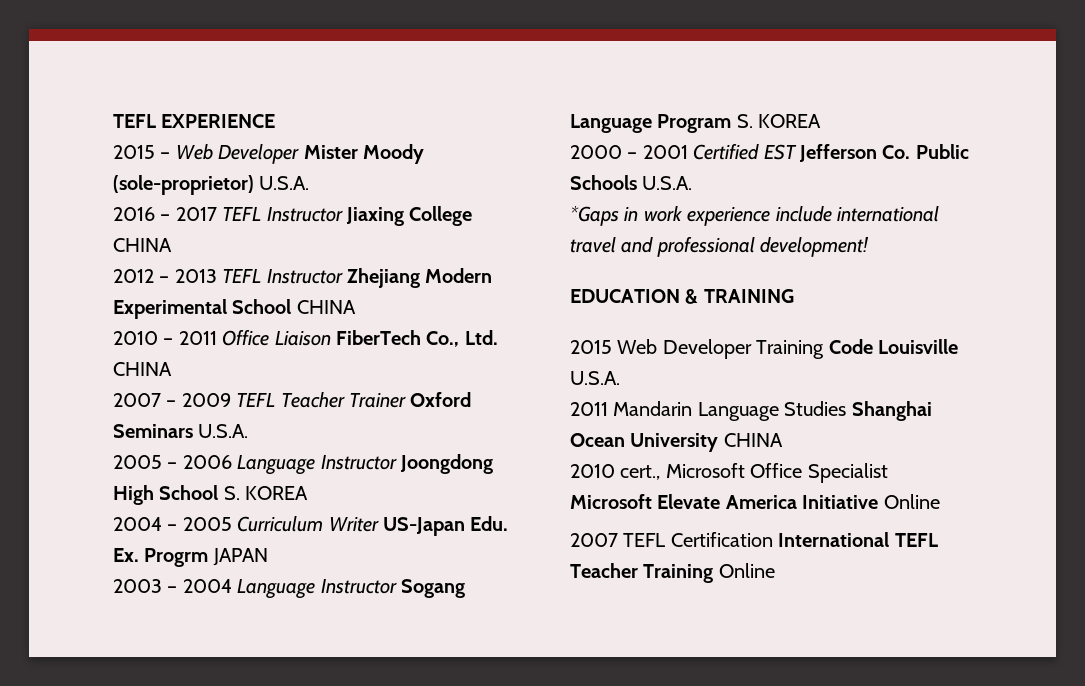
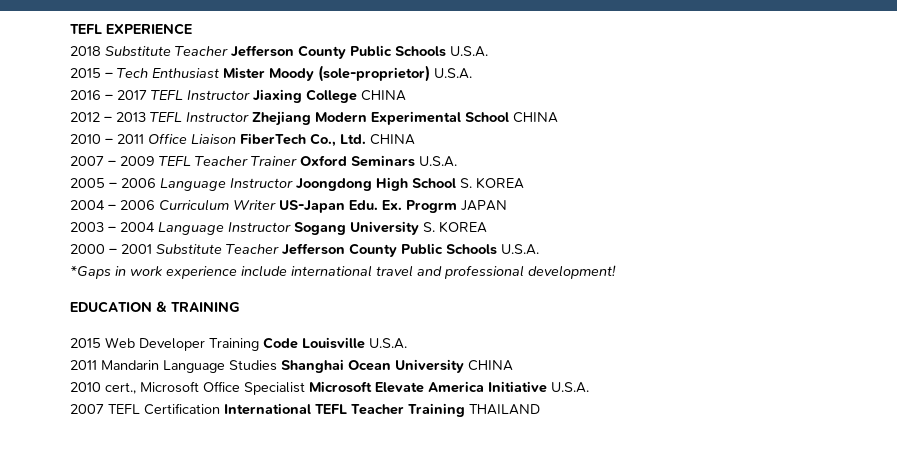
+ 2018 Substitute Teacher Jefferson County Public Schools U.S.A.
- 2015 – Web Developer Mister Moody (sole-proprietor) U.S.A.
+ 2015 – Tech Enthusiast Mister Moody (sole-proprietor) U.S.A.
- 2004 – 2005 Curriculum Writer US-Japan Edu. Ex. Progrm JAPAN
+ 2004 – 2006 Curriculum Writer US-Japan Edu. Ex. Progrm JAPAN
- 2003 – 2004 Language Instructor Sogang Language Program S. KOREA
+ 2003 – 2004 Language Instructor Sogang University S. KOREA
- 2000 – 2001 Certified EST Jefferson Co. Public Schools U.S.A.
+ 2000 – 2001 Substitute Teacher Jefferson County Public Schools U.S.A.
- 2010 cert., Microsoft Office Specialist Microsoft Elevate America Initiative Online
+ 2010 cert., Microsoft Office Specialist Microsoft Elevate America Initiative U.S.A.
- 2007 TEFL Certification International TEFL Teacher Training Online
+ 2007 TEFL Certification International TEFL Teacher Training THAILAND

